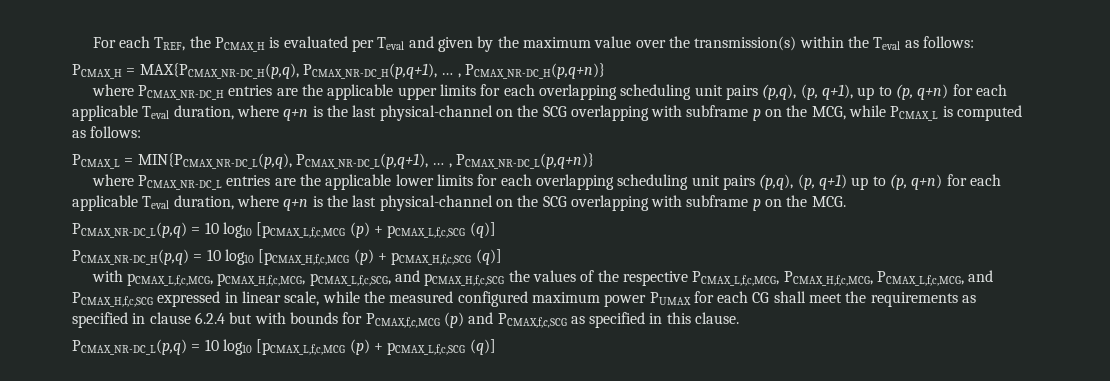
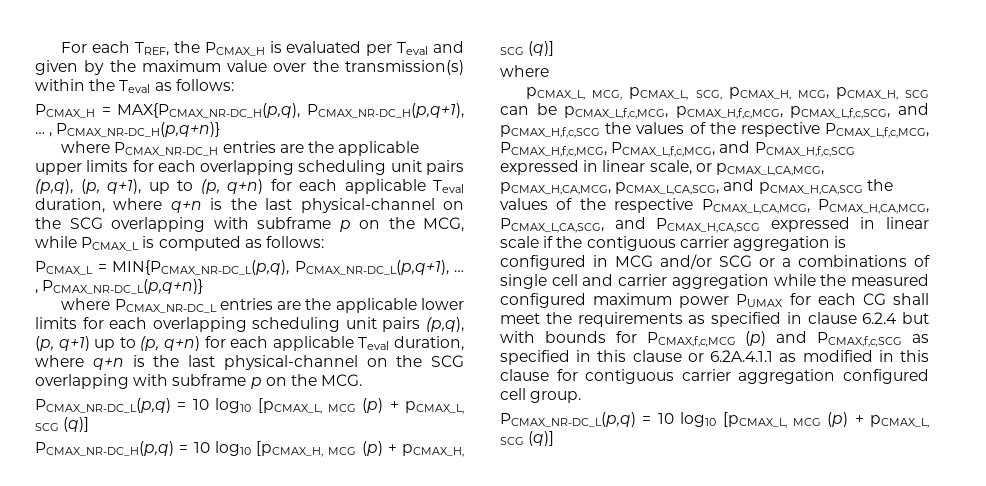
  where PCMAX_NR-DC_L entries are the applicable lower limits for each overlapping scheduling unit pairs (p,q), (p, q+1) up to (p, q+n) for each applicable Teval duration, where q+n is the last physical-channel on the SCG overlapping with subframe p on the MCG.
- PCMAX_NR-DC_L(p,q) = 10 log10 [pCMAX_L,f,c,MCG (p) + pCMAX_L,f,c,SCG (q)]
+ PCMAX_NR-DC_L(p,q) = 10 log10 [pCMAX_L, MCG (p) + pCMAX_L, SCG (q)]
- PCMAX_NR-DC_H(p,q) = 10 log10 [pCMAX_H,f,c,MCG (p) + pCMAX_H,f,c,SCG (q)]
- with pCMAX_L,f,c,MCG, pCMAX_H,f,c,MCG, pCMAX_L,f,c,SCG, and pCMAX_H,f,c,SCG the values of the respective PCMAX_L,f,c,MCG, PCMAX_H,f,c,MCG, PCMAX_L,f,c,MCG, and PCMAX_H,f,c,SCG expressed in linear scale, while the measured configured maximum power PUMAX for each CG shall meet the requirements as specified in clause 6.2.4 but with bounds for PCMAX,f,c,MCG (p) and PCMAX,f,c,SCG as specified in this clause.
- PCMAX_NR-DC_L(p,q) = 10 log10 [pCMAX_L,f,c,MCG (p) + pCMAX_L,f,c,SCG (q)]
+ PCMAX_NR-DC_H(p,q) = 10 log10 [pCMAX_H, MCG (p) + pCMAX_H, SCG (q)]
+ where
+ pCMAX_L, MCG, pCMAX_L, SCG, pCMAX_H, MCG, pCMAX_H, SCG can be pCMAX_L,f,c,MCG, pCMAX_H,f,c,MCG, pCMAX_L,f,c,SCG, and pCMAX_H,f,c,SCG the values of the respective PCMAX_L,f,c,MCG, PCMAX_H,f,c,MCG, PCMAX_L,f,c,MCG, and PCMAX_H,f,c,SCG expressed in linear scale, or pCMAX_L,CA,MCG, pCMAX_H,CA,MCG, pCMAX_L,CA,SCG, and pCMAX_H,CA,SCG the values of the respective PCMAX_L,CA,MCG, PCMAX_H,CA,MCG, PCMAX_L,CA,SCG, and PCMAX_H,CA,SCG expressed in linear scale if the contiguous carrier aggregation is configured in MCG and/or SCG or a combinations of single cell and carrier aggregation while the measured configured maximum power PUMAX for each CG shall meet the requirements as specified in clause 6.2.4 but with bounds for PCMAX,f,c,MCG (p) and PCMAX,f,c,SCG as specified in this clause or 6.2A.4.1.1 as modified in this clause for contiguous carrier aggregation configured cell group.
+ PCMAX_NR-DC_L(p,q) = 10 log10 [pCMAX_L, MCG (p) + pCMAX_L, SCG (q)]

